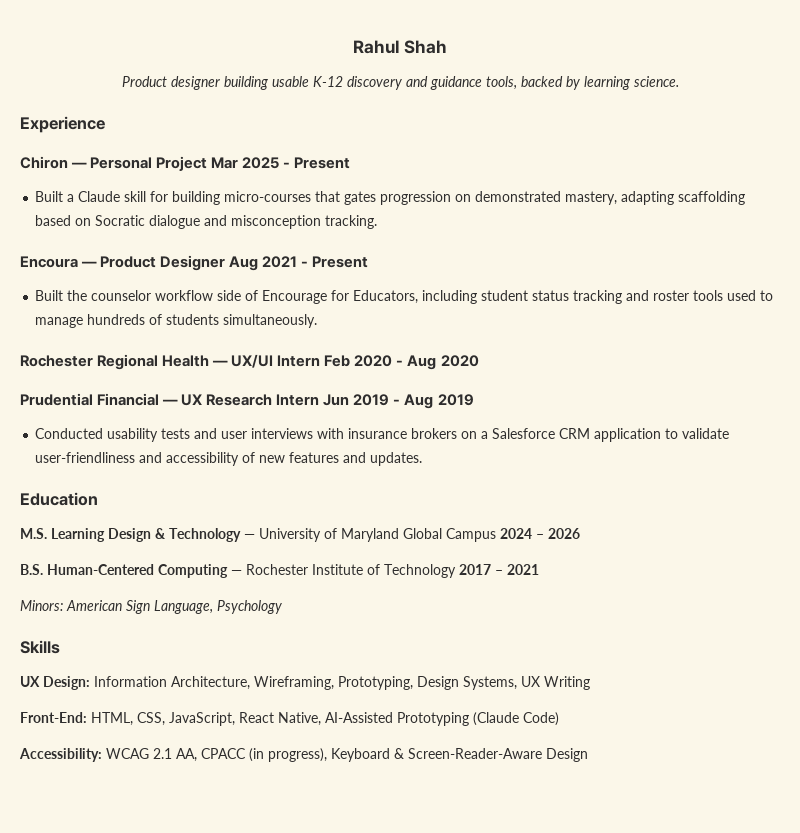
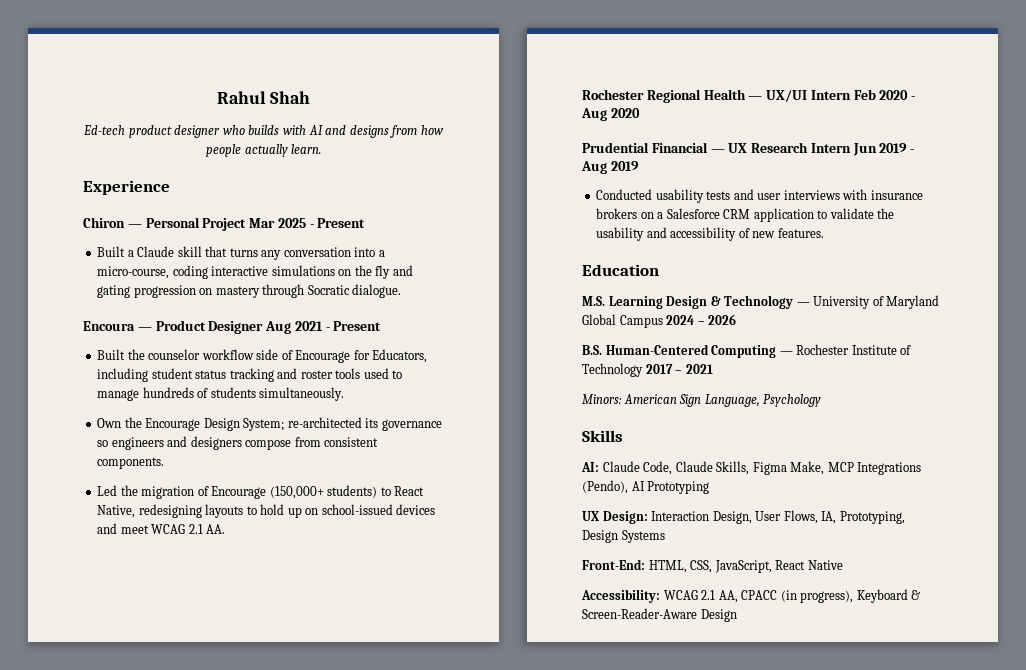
- Product designer building usable K-12 discovery and guidance tools, backed by learning science.
+ Ed-tech product designer who builds with AI and designs from how people actually learn.
- Built a Claude skill for building micro-courses that gates progression on demonstrated mastery, adapting scaffolding based on Socratic dialogue and misconception tracking.
+ Built a Claude skill that turns any conversation into a micro-course, coding interactive simulations on the fly and gating progression on mastery through Socratic dialogue.
+ Own the Encourage Design System; re-architected its governance so engineers and designers compose from consistent components.
+ Led the migration of Encourage (150,000+ students) to React Native, redesigning layouts to hold up on school-issued devices and meet WCAG 2.1 AA.
- Conducted usability tests and user interviews with insurance brokers on a Salesforce CRM application to validate user-friendliness and accessibility of new features and updates.
+ Conducted usability tests and user interviews with insurance brokers on a Salesforce CRM application to validate the usability and accessibility of new features.
- UX Design: Information Architecture, Wireframing, Prototyping, Design Systems, UX Writing
+ AI: Claude Code, Claude Skills, Figma Make, MCP Integrations (Pendo), AI Prototyping
+ UX Design: Interaction Design, User Flows, IA, Prototyping, Design Systems
- Front-End: HTML, CSS, JavaScript, React Native, AI-Assisted Prototyping (Claude Code)
+ Front-End: HTML, CSS, JavaScript, React Native

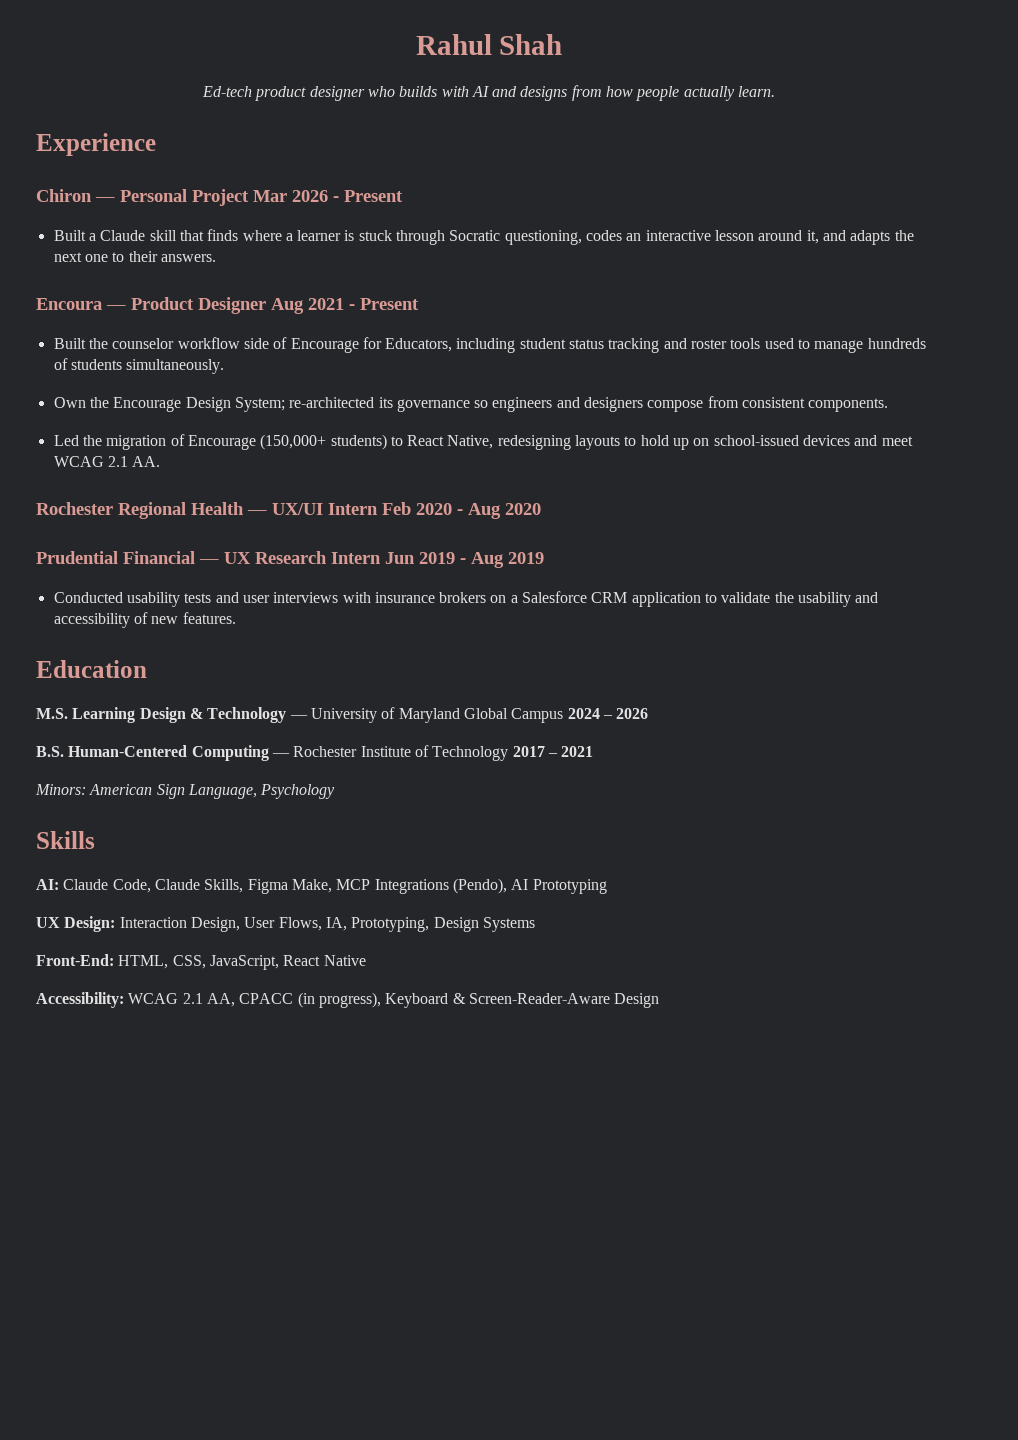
- Chiron — Personal Project Mar 2025 - Present
+ Chiron — Personal Project Mar 2026 - Present
- Built a Claude skill that turns any conversation into a micro-course, coding interactive simulations on the fly and gating progression on mastery through Socratic dialogue.
+ Built a Claude skill that finds where a learner is stuck through Socratic questioning, codes an interactive lesson around it, and adapts the next one to their answers.

